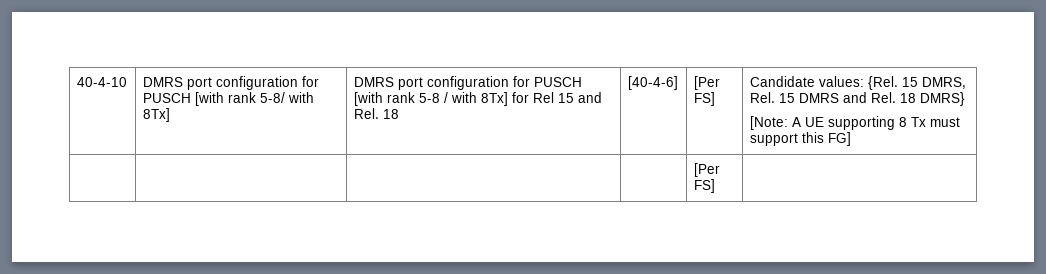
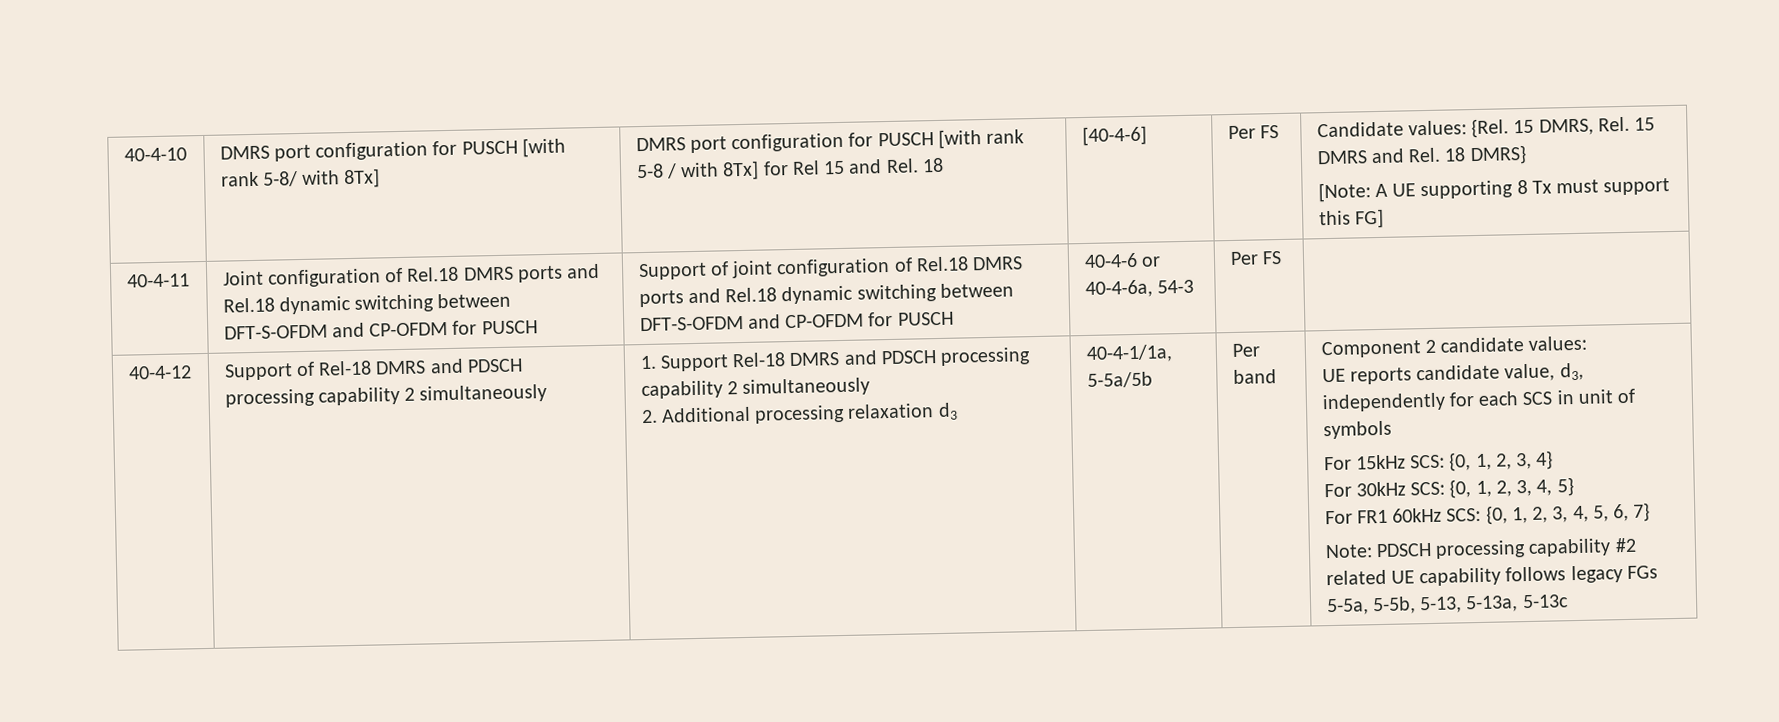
- [40-4-6] | [Per FS]
+ [40-4-6] | Per FS
  [Note: A UE supporting 8 Tx must support this FG]
- | | | | [Per FS]
+ 40-4-11 | Joint configuration of Rel.18 DMRS ports and Rel.18 dynamic switching between DFT-S-OFDM and CP-OFDM for PUSCH | Support of joint configuration of Rel.18 DMRS ports and Rel.18 dynamic switching between DFT-S-OFDM and CP-OFDM for PUSCH | 40-4-6 or 40-4-6a, 54-3 | Per FS |
+ 40-4-12 | Support of Rel-18 DMRS and PDSCH processing capability 2 simultaneously | 1. Support Rel-18 DMRS and PDSCH processing capability 2 simultaneously
+ 2. Additional processing relaxation d3 | 40-4-1/1a, 5-5a/5b | Per band | Component 2 candidate values:
+ UE reports candidate value, d3, independently for each SCS in unit of symbols
+ For 15kHz SCS: {0, 1, 2, 3, 4}
+ For 30kHz SCS: {0, 1, 2, 3, 4, 5}
+ For FR1 60kHz SCS: {0, 1, 2, 3, 4, 5, 6, 7}
+ Note: PDSCH processing capability #2 related UE capability follows legacy FGs 5-5a, 5-5b, 5-13, 5-13a, 5-13c

